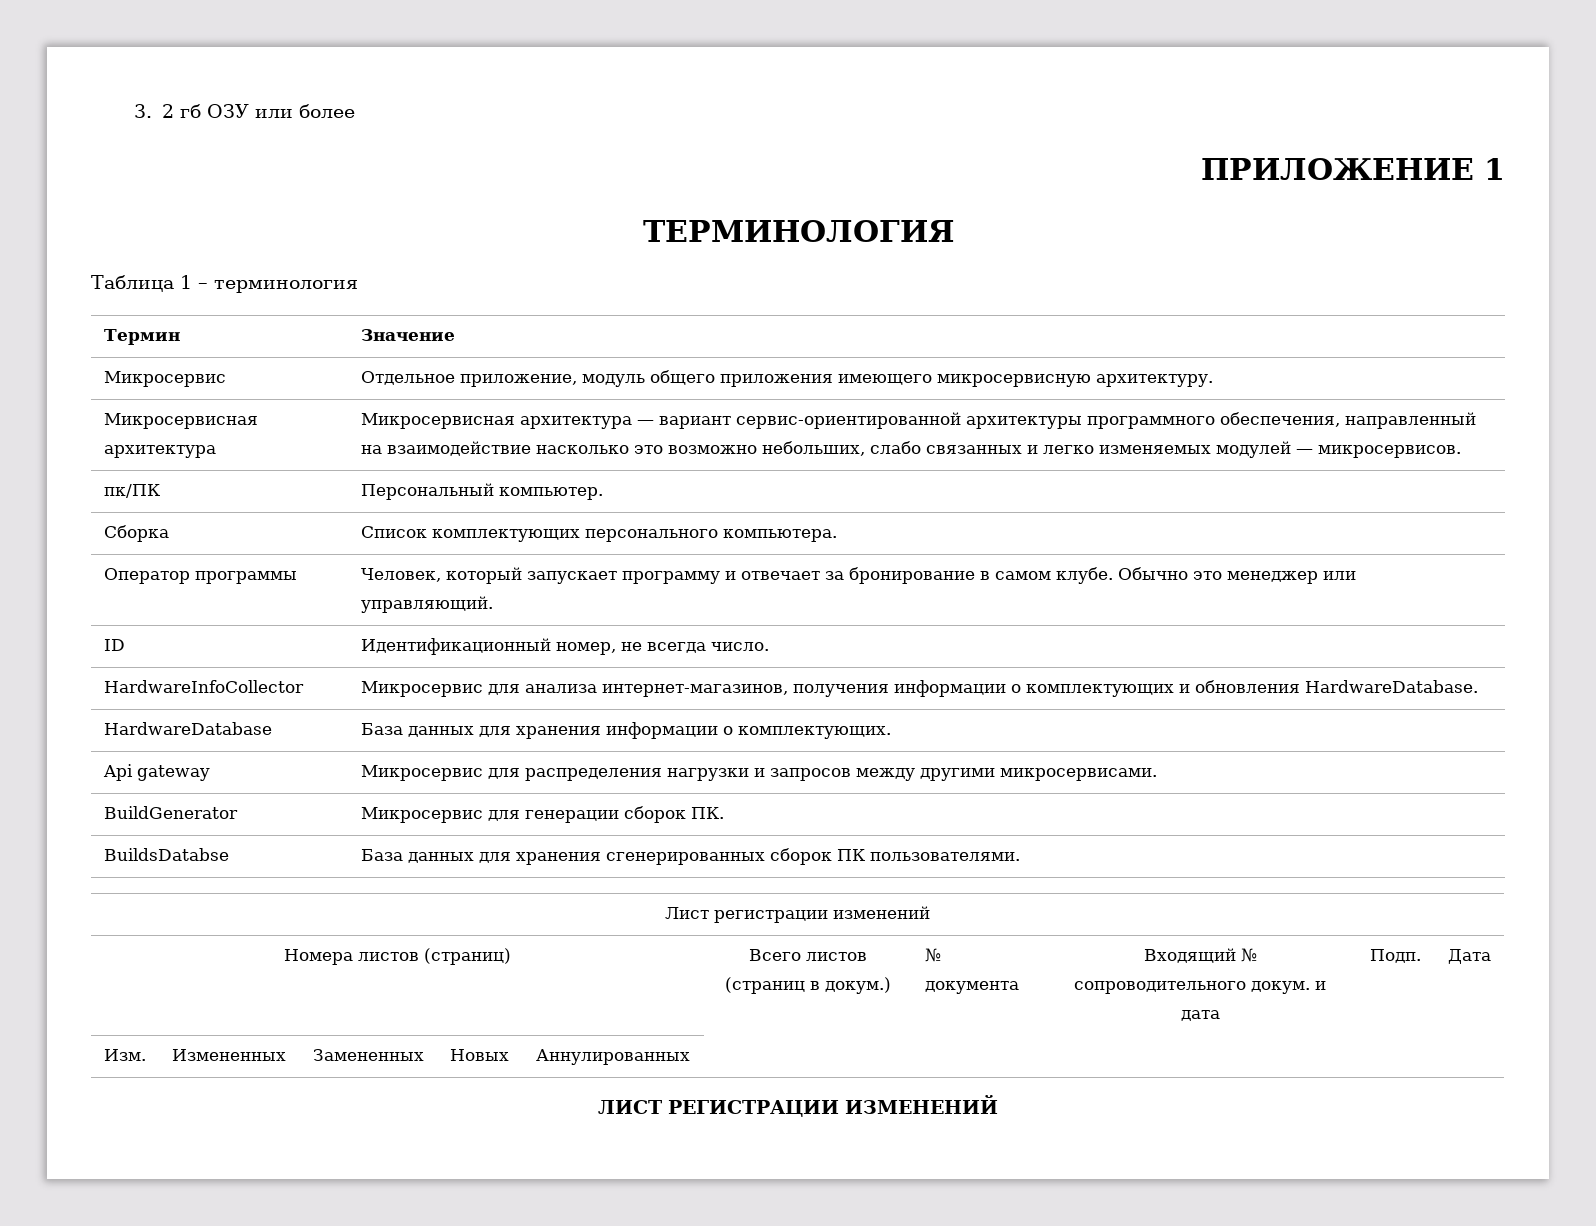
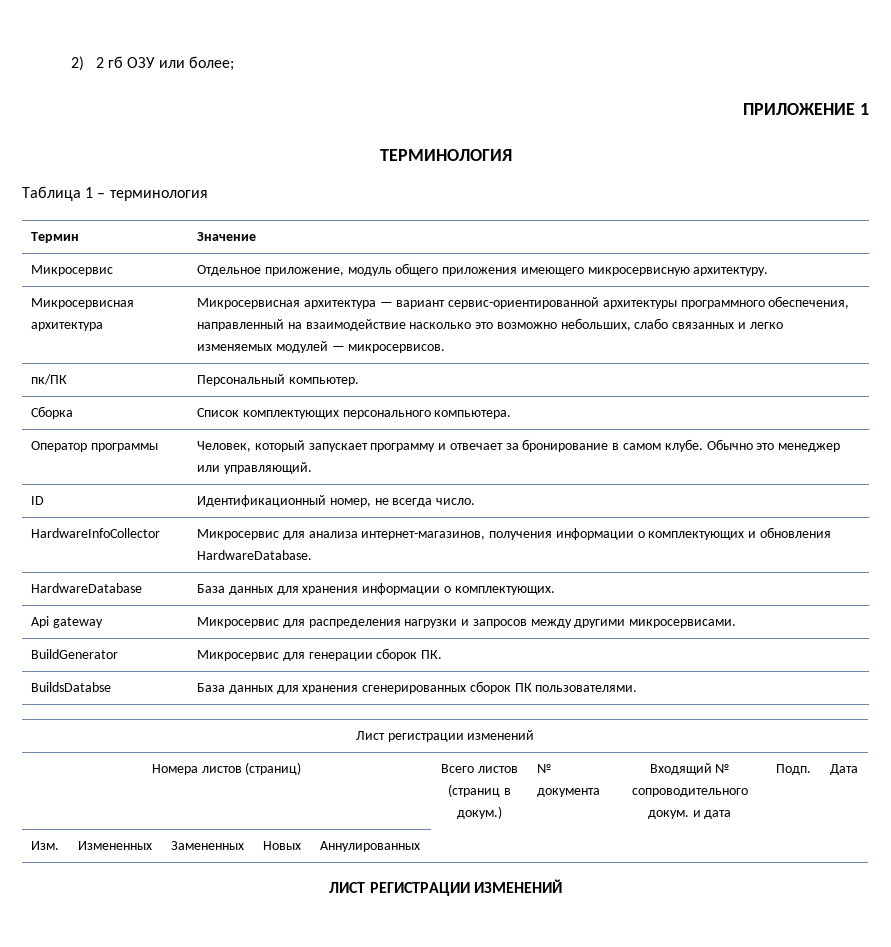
- 3. 2 гб ОЗУ или более
+ 2) 2 гб ОЗУ или более;

